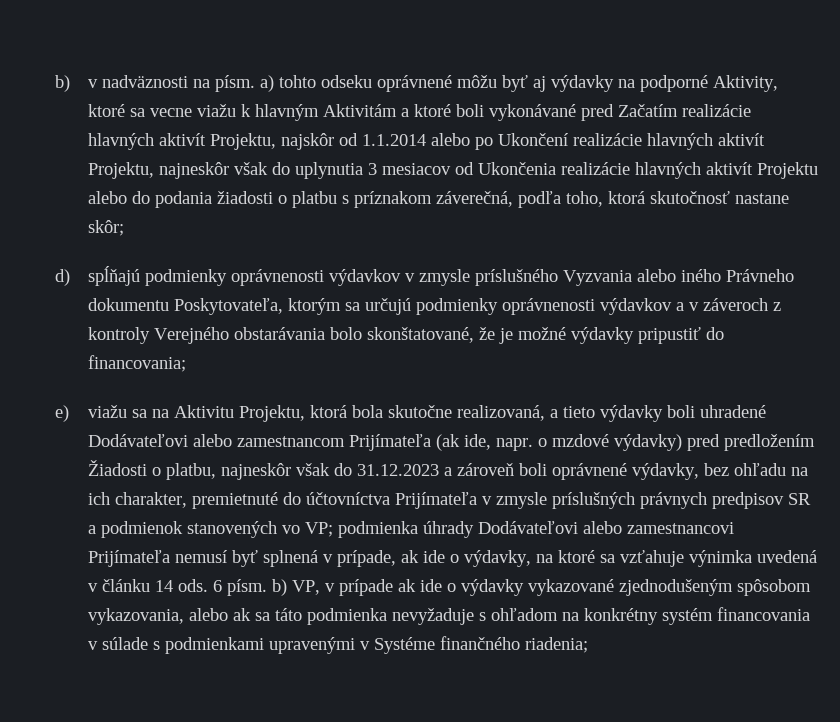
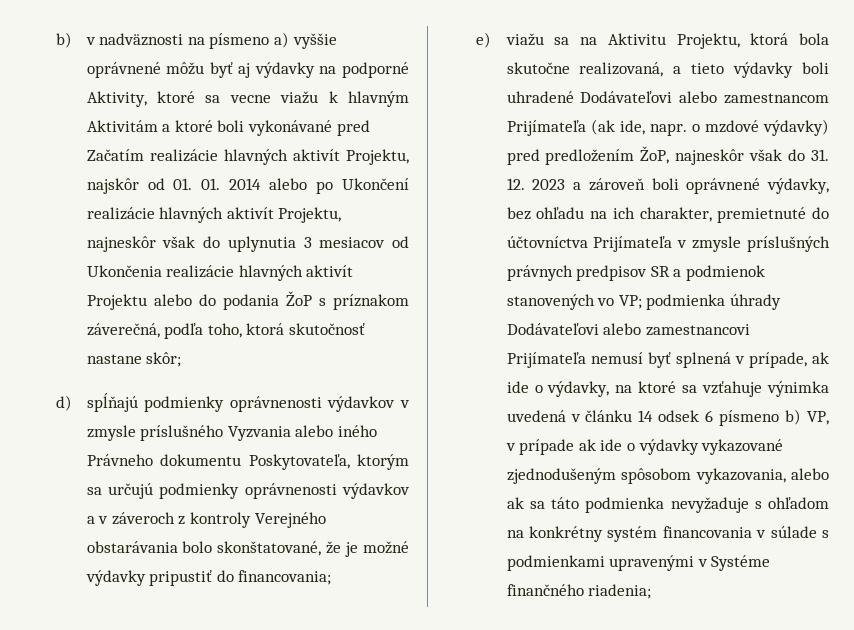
- b) v nadväznosti na písm. a) tohto odseku oprávnené môžu byť aj výdavky na podporné Aktivity, ktoré sa vecne viažu k hlavným Aktivitám a ktoré boli vykonávané pred Začatím realizácie hlavných aktivít Projektu, najskôr od 1.1.2014 alebo po Ukončení realizácie hlavných aktivít Projektu, najneskôr však do uplynutia 3 mesiacov od Ukončenia realizácie hlavných aktivít Projektu alebo do podania žiadosti o platbu s príznakom záverečná, podľa toho, ktorá skutočnosť nastane skôr;
+ b) v nadväznosti na písmeno a) vyššie oprávnené môžu byť aj výdavky na podporné Aktivity, ktoré sa vecne viažu k hlavným Aktivitám a ktoré boli vykonávané pred Začatím realizácie hlavných aktivít Projektu, najskôr od 01. 01. 2014 alebo po Ukončení realizácie hlavných aktivít Projektu, najneskôr však do uplynutia 3 mesiacov od Ukončenia realizácie hlavných aktivít Projektu alebo do podania ŽoP s príznakom záverečná, podľa toho, ktorá skutočnosť nastane skôr;
- e) viažu sa na Aktivitu Projektu, ktorá bola skutočne realizovaná, a tieto výdavky boli uhradené Dodávateľovi alebo zamestnancom Prijímateľa (ak ide, napr. o mzdové výdavky) pred predložením Žiadosti o platbu, najneskôr však do 31.12.2023 a zároveň boli oprávnené výdavky, bez ohľadu na ich charakter, premietnuté do účtovníctva Prijímateľa v zmysle príslušných právnych predpisov SR a podmienok stanovených vo VP;
+ e) viažu sa na Aktivitu Projektu, ktorá bola skutočne realizovaná, a tieto výdavky boli uhradené Dodávateľovi alebo zamestnancom Prijímateľa (ak ide, napr. o mzdové výdavky) pred predložením ŽoP, najneskôr však do 31. 12. 2023 a zároveň boli oprávnené výdavky, bez ohľadu na ich charakter, premietnuté do účtovníctva Prijímateľa v zmysle príslušných právnych predpisov SR a podmienok stanovených vo VP;
- podmienka úhrady Dodávateľovi alebo zamestnancovi Prijímateľa nemusí byť splnená v prípade, ak ide o výdavky, na ktoré sa vzťahuje výnimka uvedená v článku 14 ods. 6 písm. b) VP, v prípade ak ide o výdavky vykazované zjednodušeným spôsobom vykazovania, alebo ak sa táto podmienka nevyžaduje s ohľadom na konkrétny systém financovania v súlade s podmienkami upravenými v Systéme finančného riadenia;
+ podmienka úhrady Dodávateľovi alebo zamestnancovi Prijímateľa nemusí byť splnená v prípade, ak ide o výdavky, na ktoré sa vzťahuje výnimka uvedená v článku 14 odsek 6 písmeno b) VP, v prípade ak ide o výdavky vykazované zjednodušeným spôsobom vykazovania, alebo ak sa táto podmienka nevyžaduje s ohľadom na konkrétny systém financovania v súlade s podmienkami upravenými v Systéme finančného riadenia;

